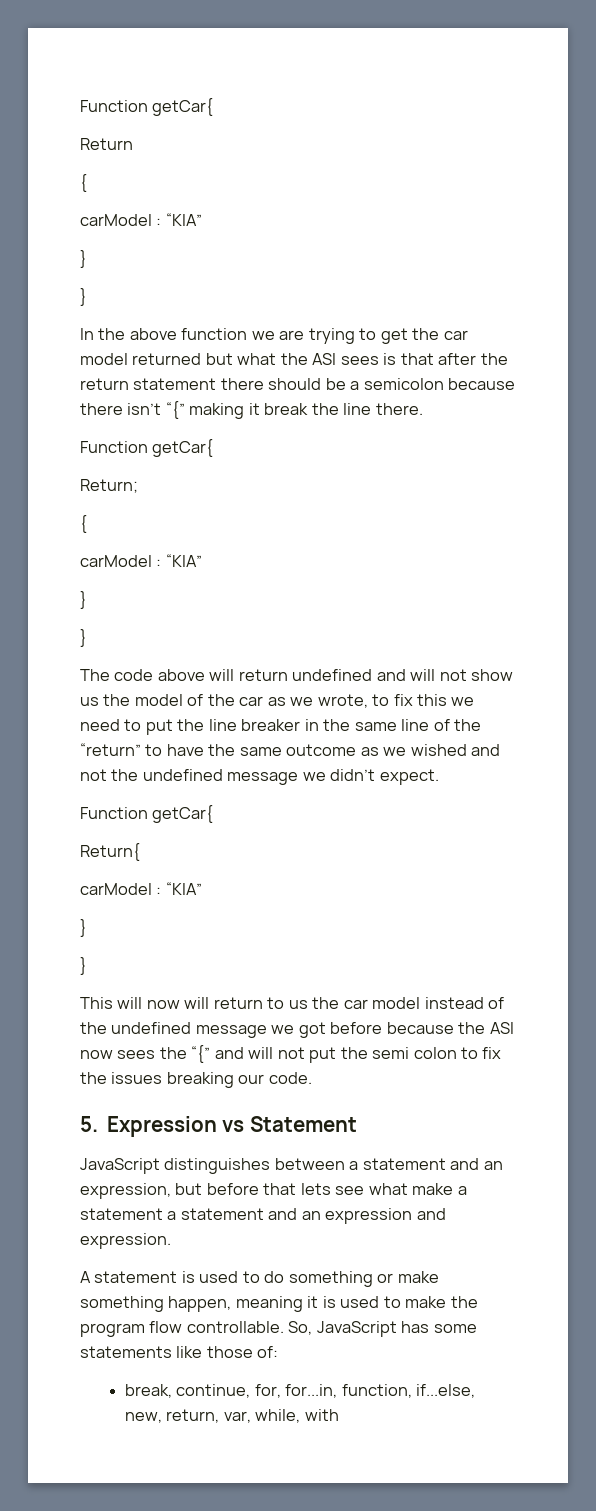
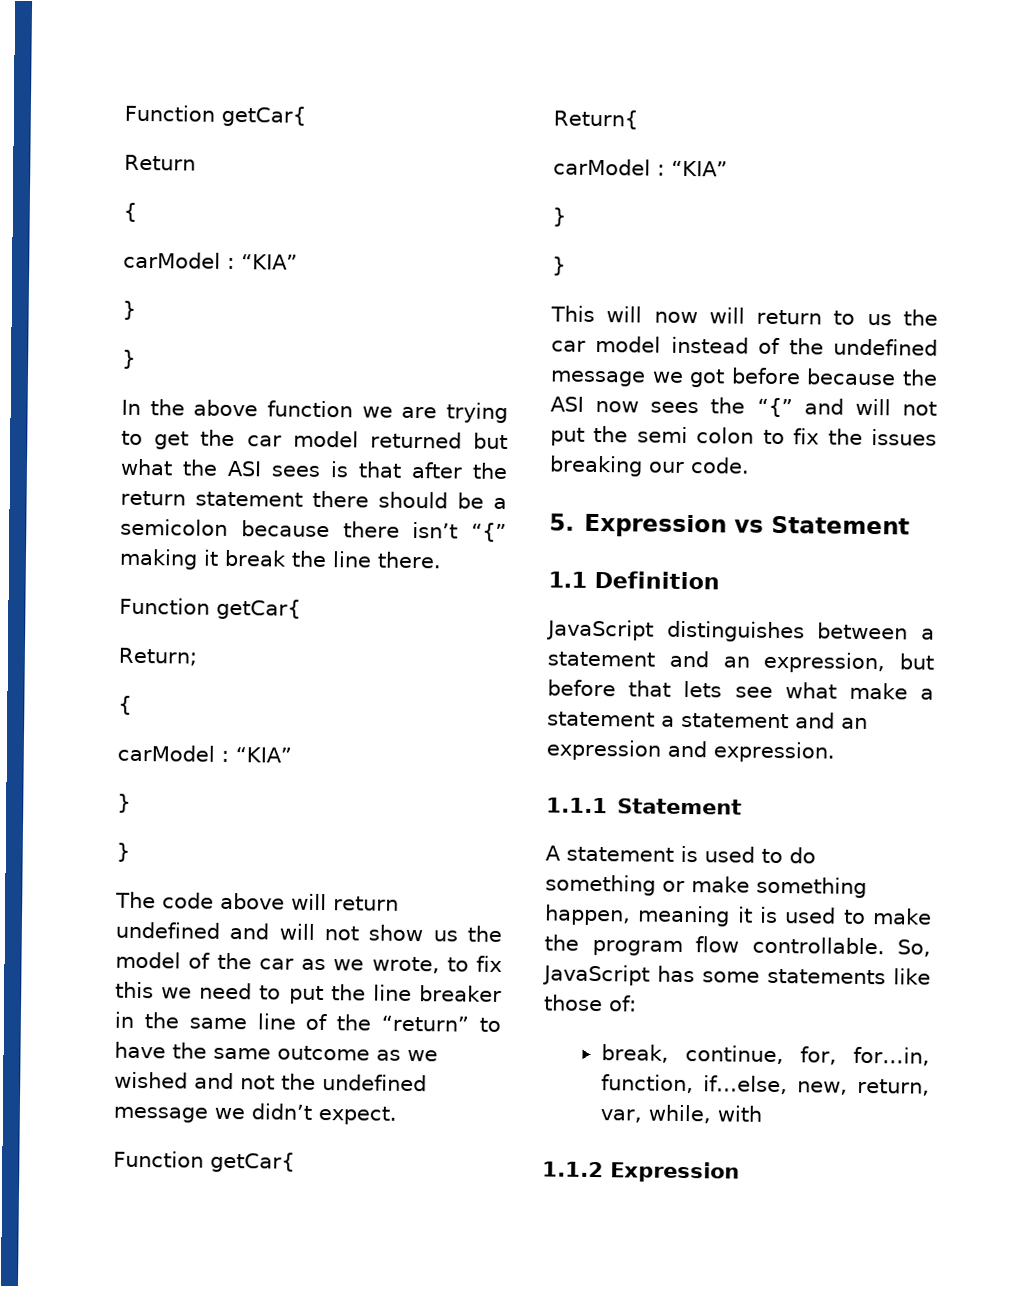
+ 1.1 Definition
+ 1.1.1 Statement
+ 1.1.2 Expression

